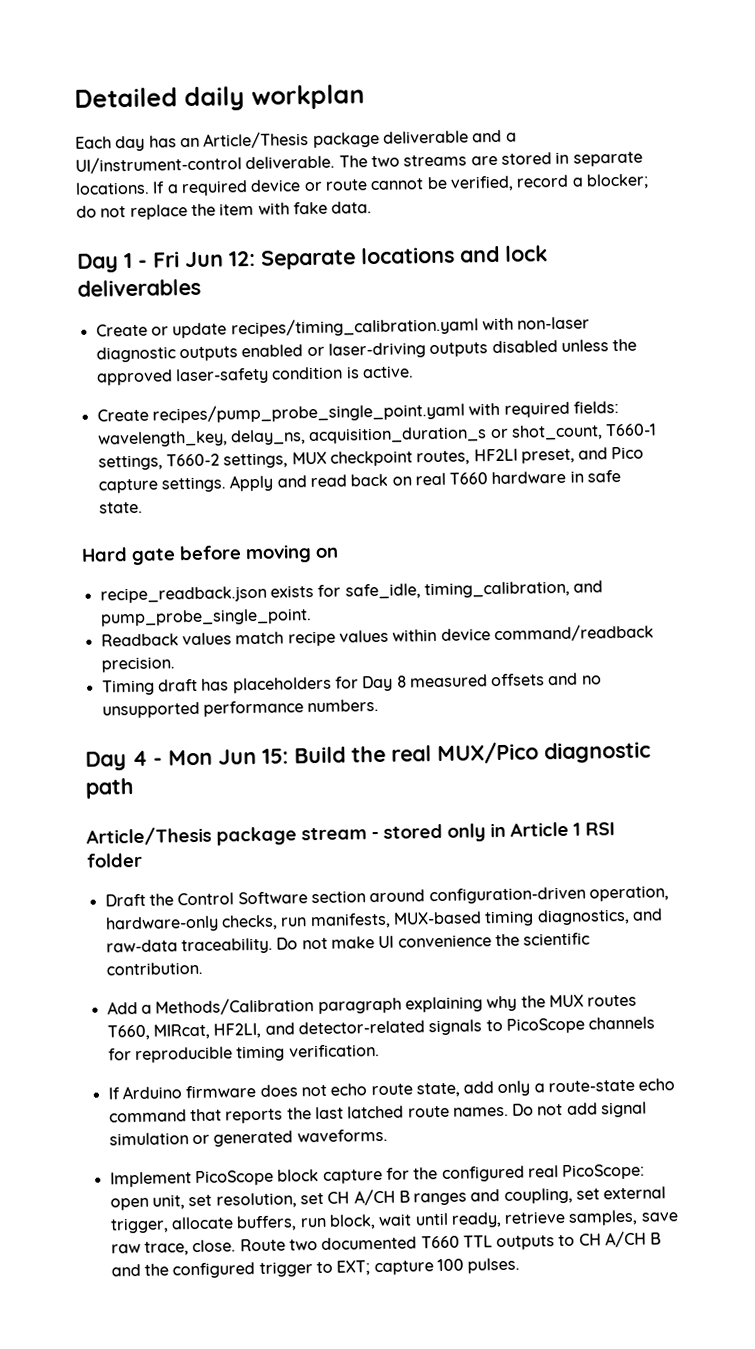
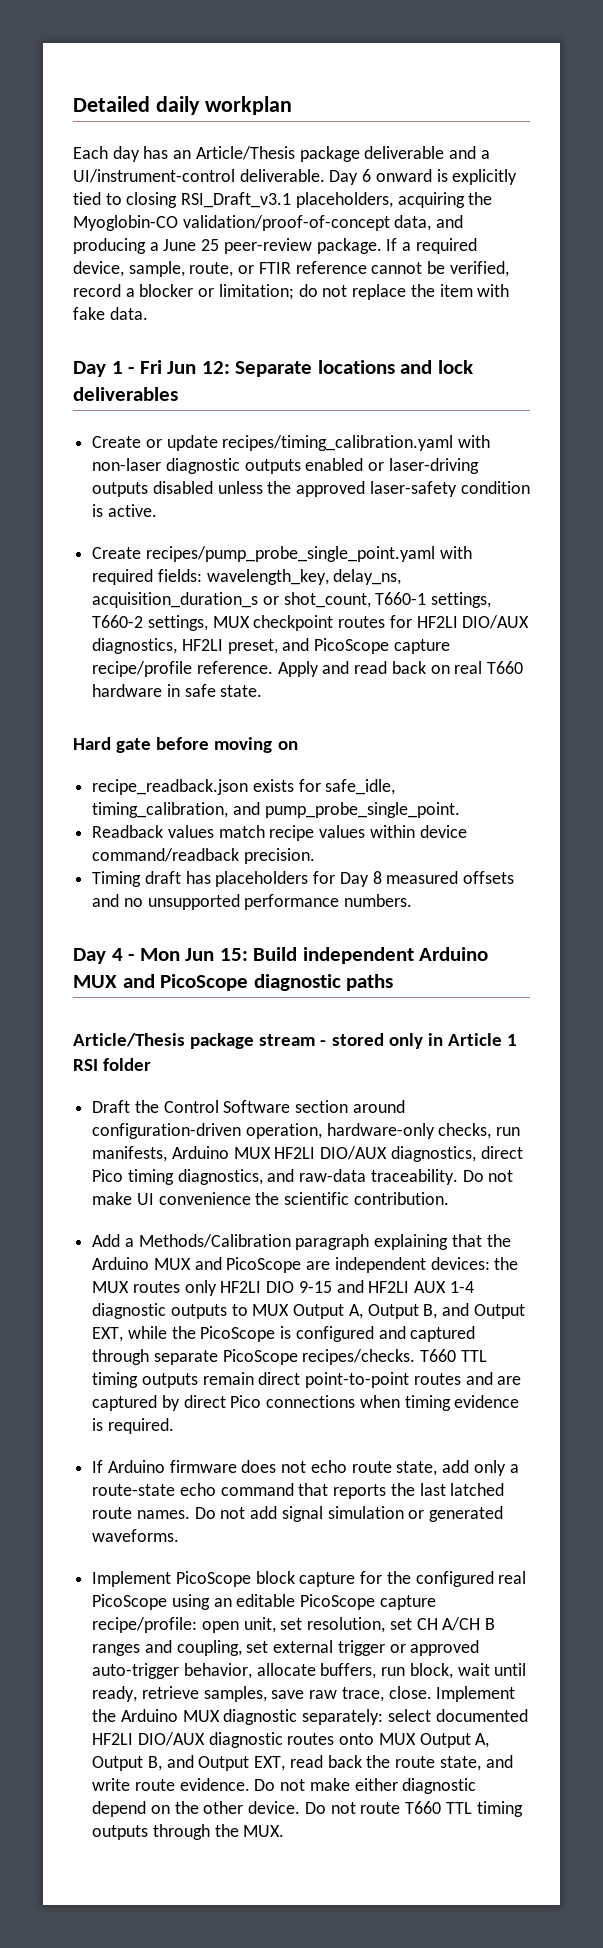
- The two streams are stored in separate locations. If a required device or route cannot be verified, record a blocker; do not replace the item with fake data.
+ Day 6 onward is explicitly tied to closing RSI_Draft_v3.1 placeholders, acquiring the Myoglobin-CO validation/proof-of-concept data, and producing a June 25 peer-review package. If a required device, sample, route, or FTIR reference cannot be verified, record a blocker or limitation; do not replace the item with fake data.
- Create recipes/pump_probe_single_point.yaml with required fields: wavelength_key, delay_ns, acquisition_duration_s or shot_count, T660-1 settings, T660-2 settings, MUX checkpoint routes, HF2LI preset, and Pico capture settings.
+ Create recipes/pump_probe_single_point.yaml with required fields: wavelength_key, delay_ns, acquisition_duration_s or shot_count, T660-1 settings, T660-2 settings, MUX checkpoint routes for HF2LI DIO/AUX diagnostics, HF2LI preset, and PicoScope capture recipe/profile reference.
- Day 4 - Mon Jun 15: Build the real MUX/Pico diagnostic path
+ Day 4 - Mon Jun 15: Build independent Arduino MUX and PicoScope diagnostic paths
- Draft the Control Software section around configuration-driven operation, hardware-only checks, run manifests, MUX-based timing diagnostics, and raw-data traceability.
+ Draft the Control Software section around configuration-driven operation, hardware-only checks, run manifests, Arduino MUX HF2LI DIO/AUX diagnostics, direct Pico timing diagnostics, and raw-data traceability.
- Add a Methods/Calibration paragraph explaining why the MUX routes T660, MIRcat, HF2LI, and detector-related signals to PicoScope channels for reproducible timing verification.
+ Add a Methods/Calibration paragraph explaining that the Arduino MUX and PicoScope are independent devices: the MUX routes only HF2LI DIO 9-15 and HF2LI AUX 1-4 diagnostic outputs to MUX Output A, Output B, and Output EXT, while the PicoScope is configured and captured through separate PicoScope recipes/checks. T660 TTL timing outputs remain direct point-to-point routes and are captured by direct Pico connections when timing evidence is required.
- Implement PicoScope block capture for the configured real PicoScope: open unit, set resolution, set CH A/CH B ranges and coupling, set external trigger, allocate buffers, run block, wait until ready, retrieve samples, save raw trace, close.
+ Implement PicoScope block capture for the configured real PicoScope using an editable PicoScope capture recipe/profile: open unit, set resolution, set CH A/CH B ranges and coupling, set external trigger or approved auto-trigger behavior, allocate buffers, run block, wait until ready, retrieve samples, save raw trace, close.
- Route two documented T660 TTL outputs to CH A/CH B and the configured trigger to EXT; capture 100 pulses.
+ Implement the Arduino MUX diagnostic separately: select documented HF2LI DIO/AUX diagnostic routes onto MUX Output A, Output B, and Output EXT, read back the route state, and write route evidence. Do not make either diagnostic depend on the other device. Do not route T660 TTL timing outputs through the MUX.

